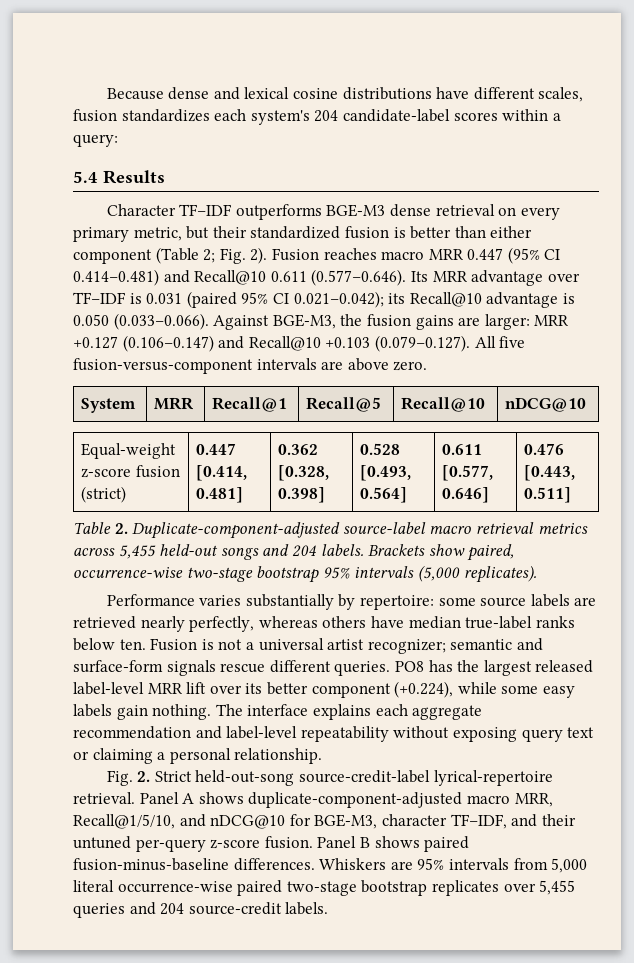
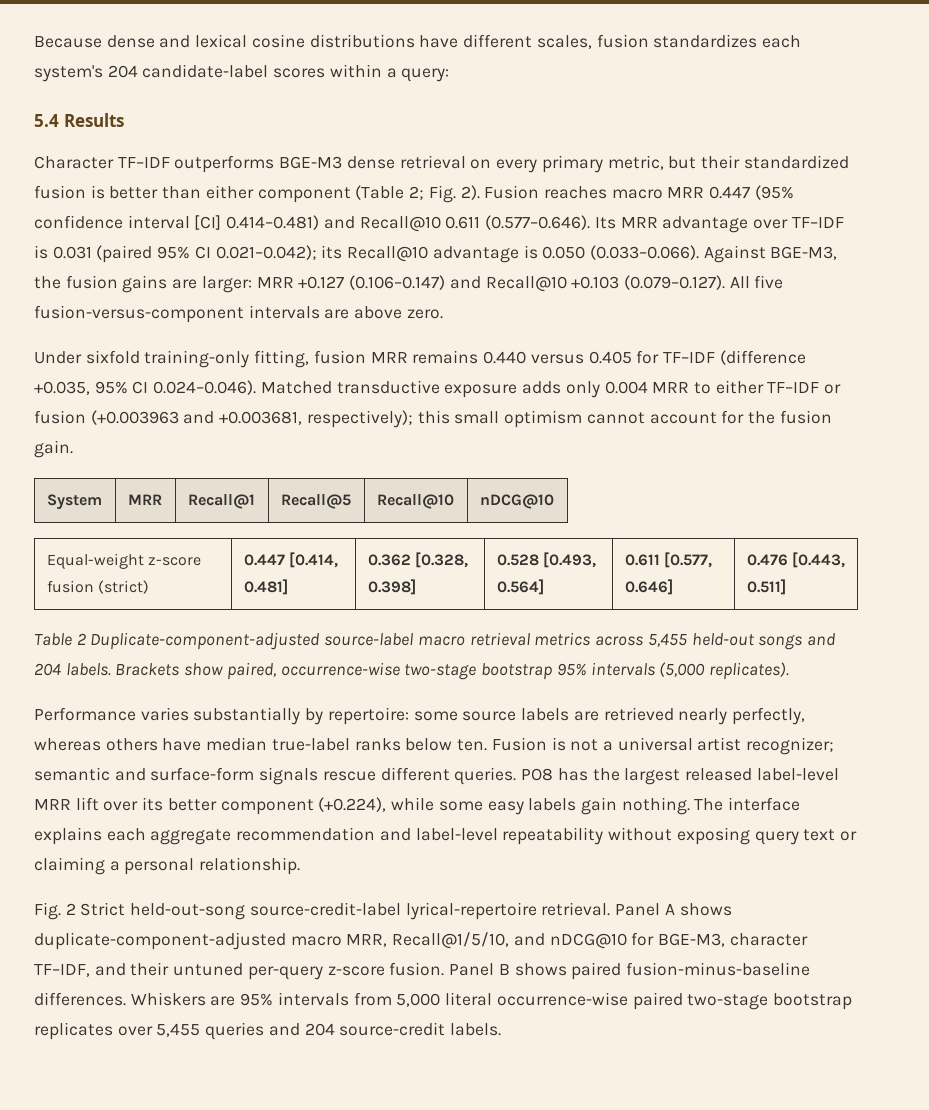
- Fusion reaches macro MRR 0.447 (95% CI 0.414–0.481) and Recall@10 0.611 (0.577–0.646). Its MRR advantage over TF–IDF is 0.031 (paired 95% CI 0.021–0.042); its Recall@10 advantage is 0.050 (0.033–0.066). Against BGE-M3, the fusion gains are larger: MRR +0.127 (0.106–0.147) and Recall@10 +0.103 (0.079–0.127). All five fusion-versus-component intervals are above zero.
+ Fusion reaches macro MRR 0.447 (95% confidence interval [CI] 0.414–0.481) and Recall@10 0.611 (0.577–0.646). Its MRR advantage over TF–IDF is 0.031 (paired 95% CI 0.021–0.042); its Recall@10 advantage is 0.050 (0.033–0.066). Against BGE-M3, the fusion gains are larger: MRR +0.127 (0.106–0.147) and Recall@10 +0.103 (0.079–0.127). All five fusion-versus-component intervals are above zero.
+ Under sixfold training-only fitting, fusion MRR remains 0.440 versus 0.405 for TF–IDF (difference +0.035, 95% CI 0.024–0.046). Matched transductive exposure adds only 0.004 MRR to either TF–IDF or fusion (+0.003963 and +0.003681, respectively); this small optimism cannot account for the fusion gain.
- Table 2. Duplicate-component-adjusted source-label macro retrieval metrics across 5,455 held-out songs and 204 labels.
+ Table 2 Duplicate-component-adjusted source-label macro retrieval metrics across 5,455 held-out songs and 204 labels.
- Fig. 2. Strict held-out-song source-credit-label lyrical-repertoire retrieval.
+ Fig. 2 Strict held-out-song source-credit-label lyrical-repertoire retrieval.

